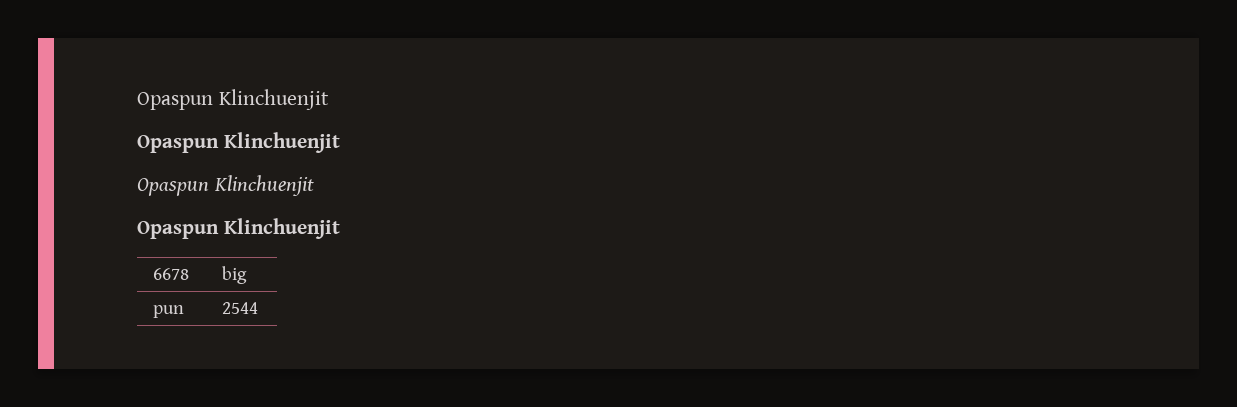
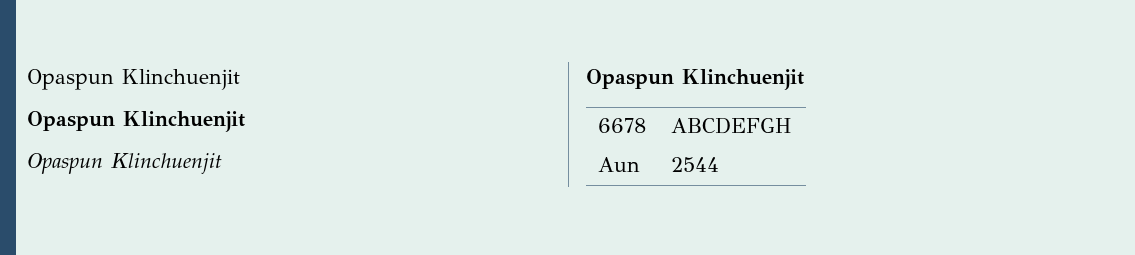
- 6678 | big
- pun | 2544
+ 6678 | ABCDEFGH
+ Aun | 2544

